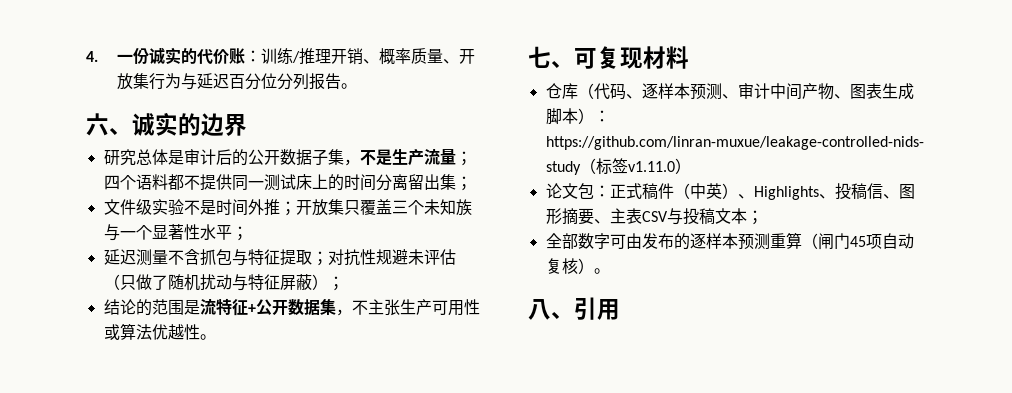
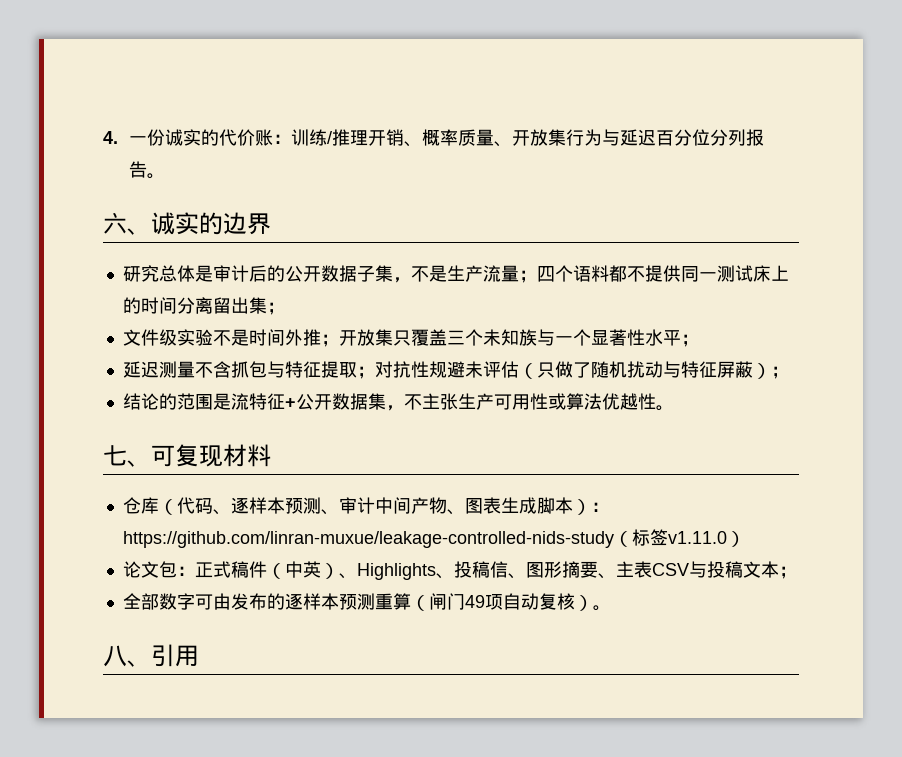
- 全部数字可由发布的逐样本预测重算（闸门45项自动复核）。
+ 全部数字可由发布的逐样本预测重算（闸门49项自动复核）。

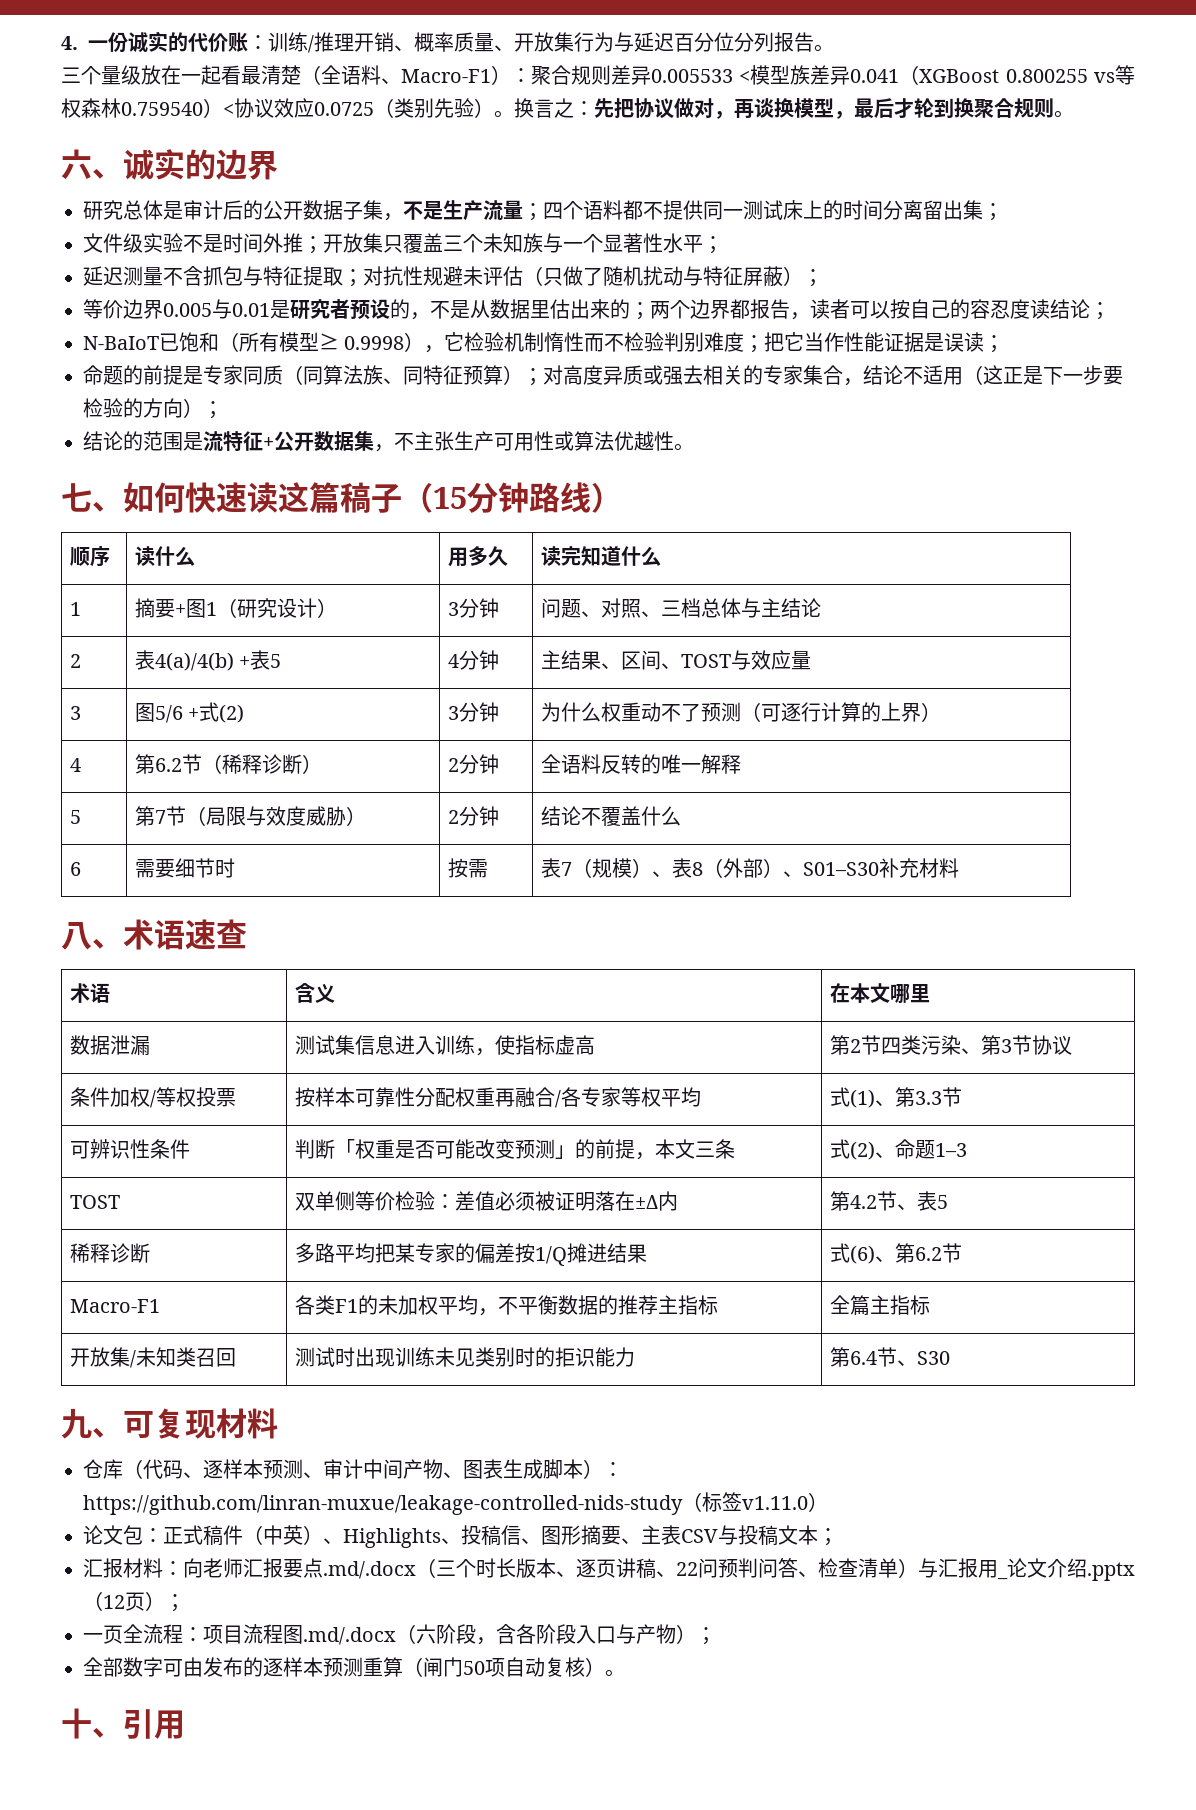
+ 三个量级放在一起看最清楚（全语料、Macro-F1）：聚合规则差异0.005533 <模型族差异0.041（XGBoost 0.800255 vs等权森林0.759540）<协议效应0.0725（类别先验）。换言之：先把协议做对，再谈换模型，最后才轮到换聚合规则。
+ 等价边界0.005与0.01是研究者预设的，不是从数据里估出来的；两个边界都报告，读者可以按自己的容忍度读结论；
+ N-BaIoT已饱和（所有模型≥ 0.9998），它检验机制惰性而不检验判别难度；把它当作性能证据是误读；
+ 命题的前提是专家同质（同算法族、同特征预算）；对高度异质或强去相关的专家集合，结论不适用（这正是下一步要检验的方向）；
- 七、可复现材料
+ 七、如何快速读这篇稿子（15分钟路线）
+ 顺序 | 读什么 | 用多久 | 读完知道什么
+ 1 | 摘要+图1（研究设计） | 3分钟 | 问题、对照、三档总体与主结论
+ 2 | 表4(a)/4(b) +表5 | 4分钟 | 主结果、区间、TOST与效应量
+ 3 | 图5/6 +式(2) | 3分钟 | 为什么权重动不了预测（可逐行计算的上界）
+ 4 | 第6.2节（稀释诊断） | 2分钟 | 全语料反转的唯一解释
+ 5 | 第7节（局限与效度威胁） | 2分钟 | 结论不覆盖什么
+ 6 | 需要细节时 | 按需 | 表7（规模）、表8（外部）、S01–S30补充材料
+ 八、术语速查
+ 术语 | 含义 | 在本文哪里
+ 数据泄漏 | 测试集信息进入训练，使指标虚高 | 第2节四类污染、第3节协议
+ 条件加权/等权投票 | 按样本可靠性分配权重再融合/各专家等权平均 | 式(1)、第3.3节
+ 可辨识性条件 | 判断「权重是否可能改变预测」的前提，本文三条 | 式(2)、命题1–3
+ TOST | 双单侧等价检验：差值必须被证明落在±Δ内 | 第4.2节、表5
+ 稀释诊断 | 多路平均把某专家的偏差按1/Q摊进结果 | 式(6)、第6.2节
+ Macro-F1 | 各类F1的未加权平均，不平衡数据的推荐主指标 | 全篇主指标
+ 开放集/未知类召回 | 测试时出现训练未见类别时的拒识能力 | 第6.4节、S30
+ 九、可复现材料
+ 汇报材料：向老师汇报要点.md/.docx（三个时长版本、逐页讲稿、22问预判问答、检查清单）与汇报用_论文介绍.pptx（12页）；
+ 一页全流程：项目流程图.md/.docx（六阶段，含各阶段入口与产物）；
- 全部数字可由发布的逐样本预测重算（闸门49项自动复核）。
+ 全部数字可由发布的逐样本预测重算（闸门50项自动复核）。
- 八、引用
+ 十、引用

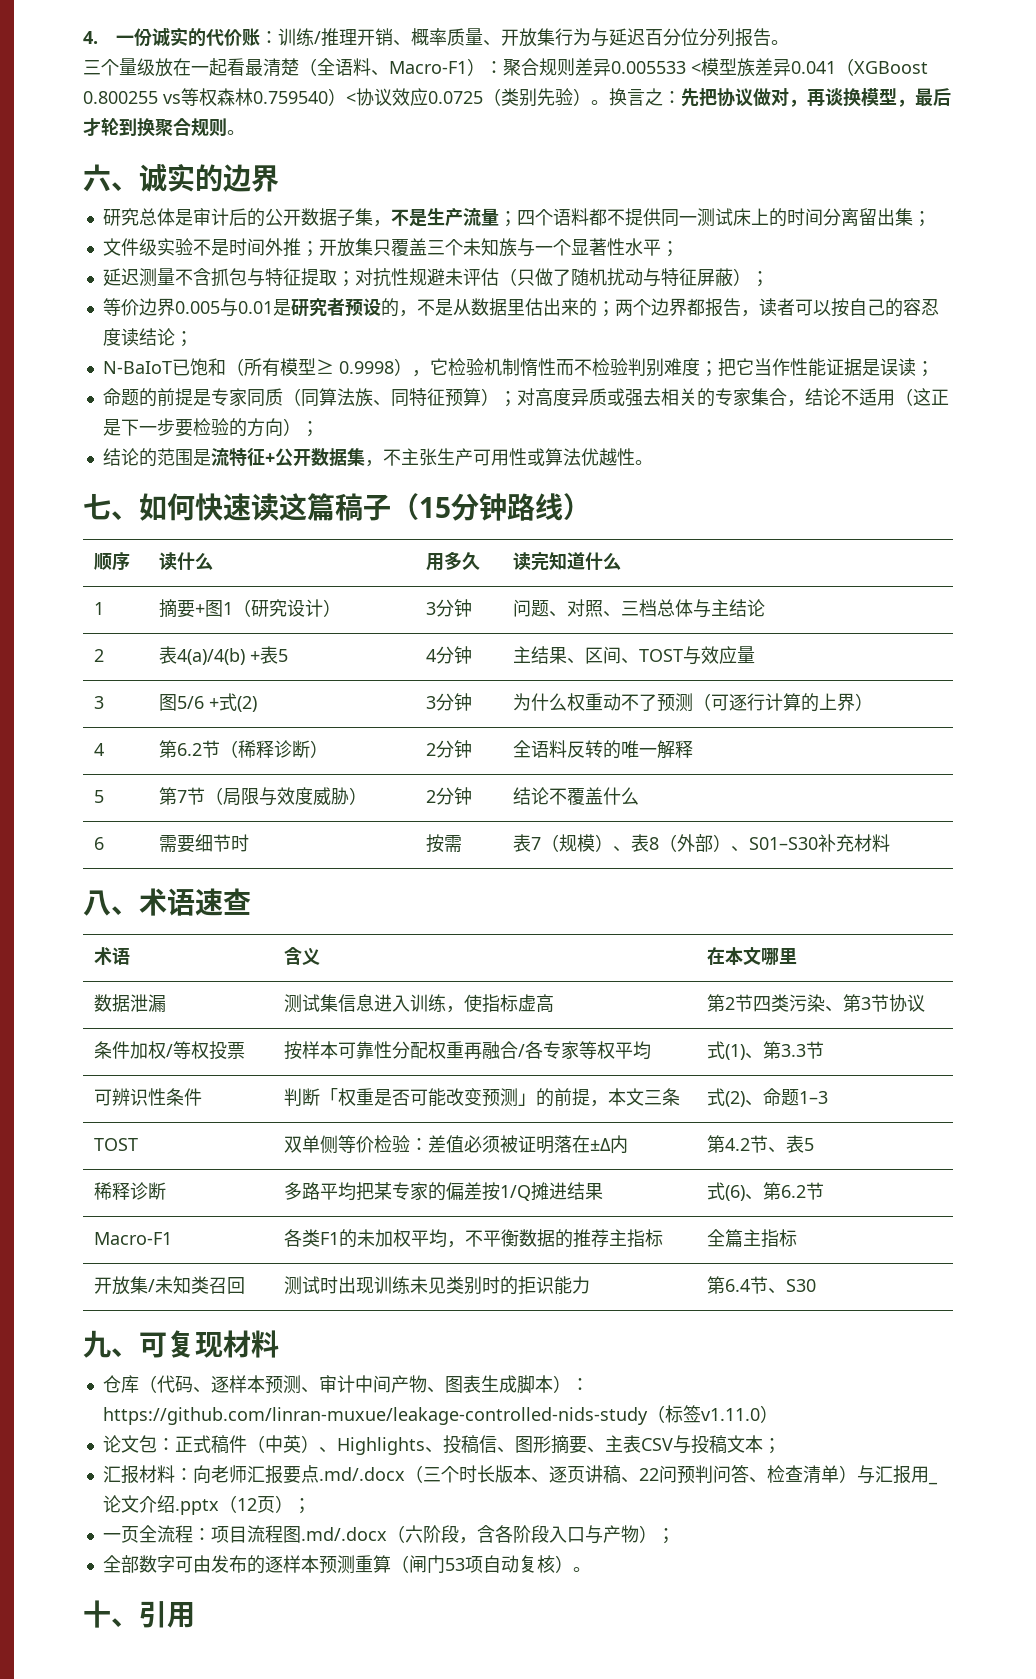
- 全部数字可由发布的逐样本预测重算（闸门50项自动复核）。
+ 全部数字可由发布的逐样本预测重算（闸门53项自动复核）。

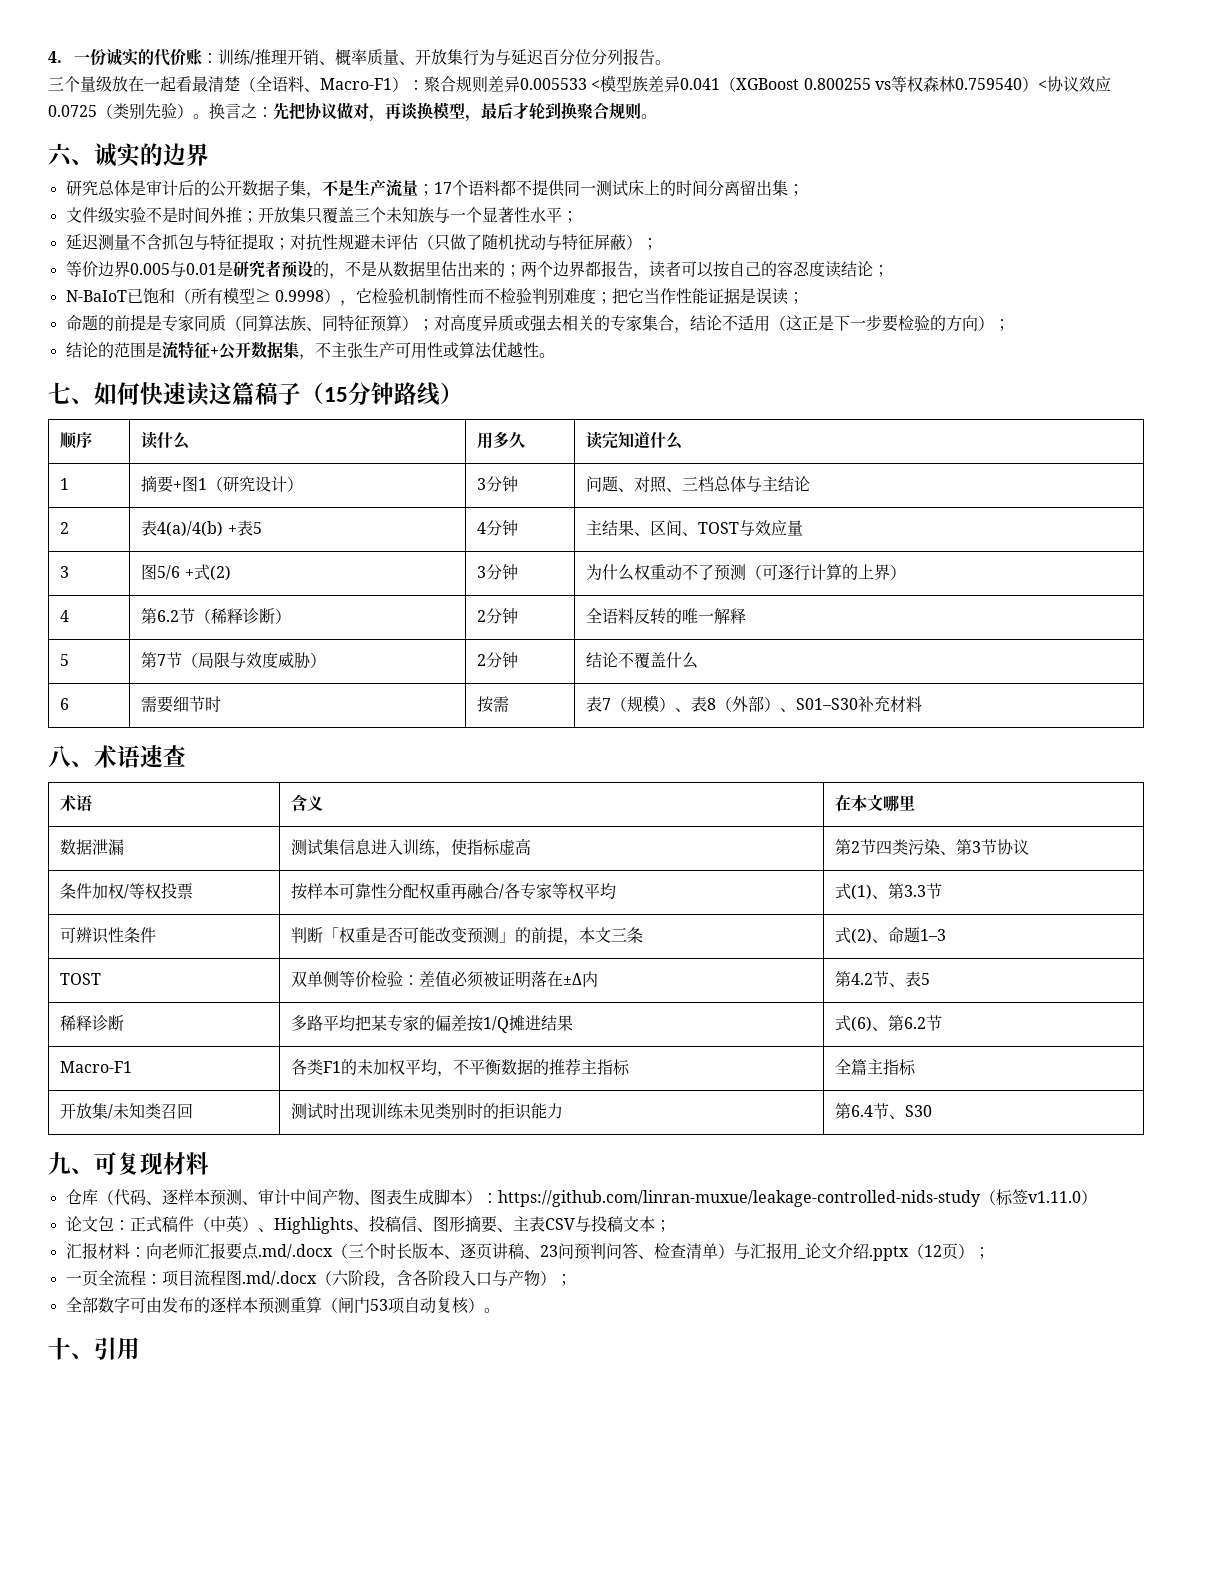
- 研究总体是审计后的公开数据子集，不是生产流量；四个语料都不提供同一测试床上的时间分离留出集；
+ 研究总体是审计后的公开数据子集，不是生产流量；17个语料都不提供同一测试床上的时间分离留出集；
- 汇报材料：向老师汇报要点.md/.docx（三个时长版本、逐页讲稿、22问预判问答、检查清单）与汇报用_论文介绍.pptx（12页）；
+ 汇报材料：向老师汇报要点.md/.docx（三个时长版本、逐页讲稿、23问预判问答、检查清单）与汇报用_论文介绍.pptx（12页）；

